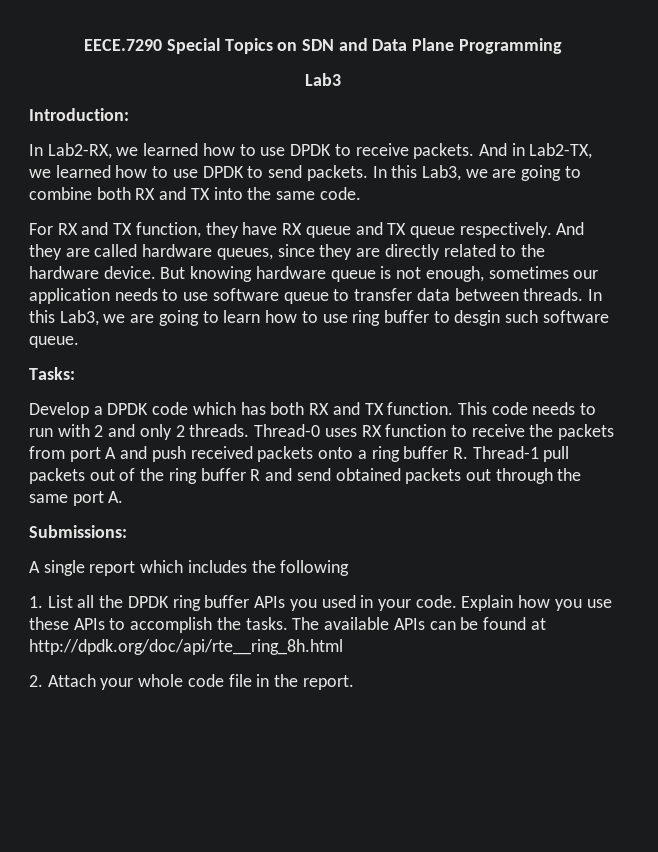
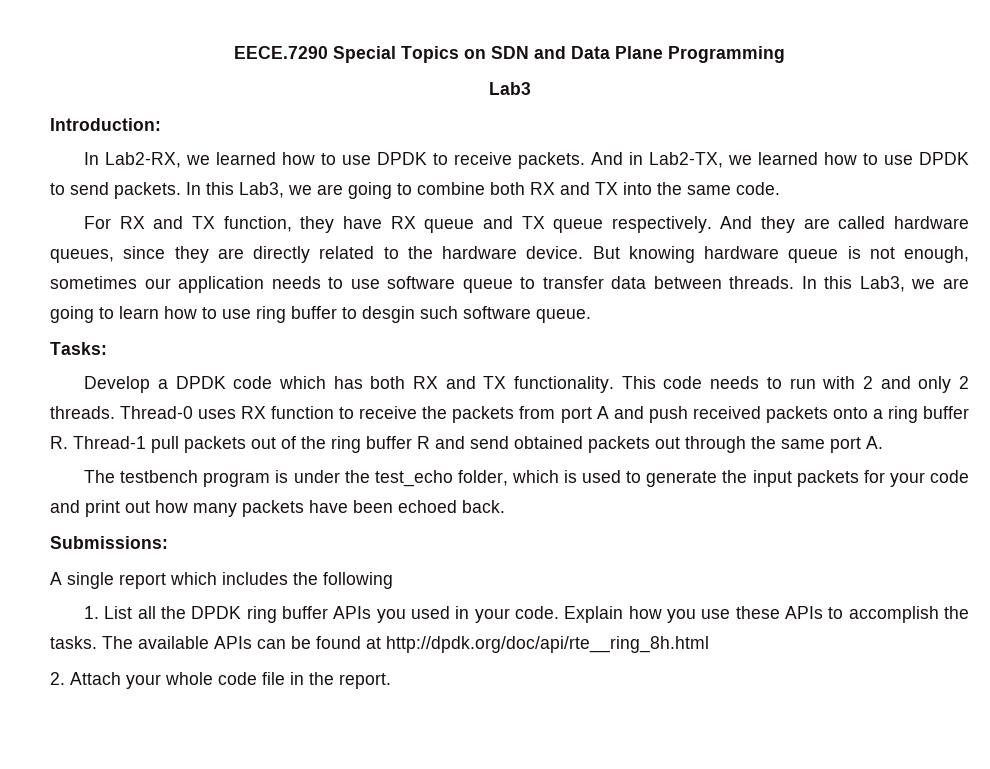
- Develop a DPDK code which has both RX and TX function.
+ Develop a DPDK code which has both RX and TX functionality.
+ The testbench program is under the test_echo folder, which is used to generate the input packets for your code and print out how many packets have been echoed back.

